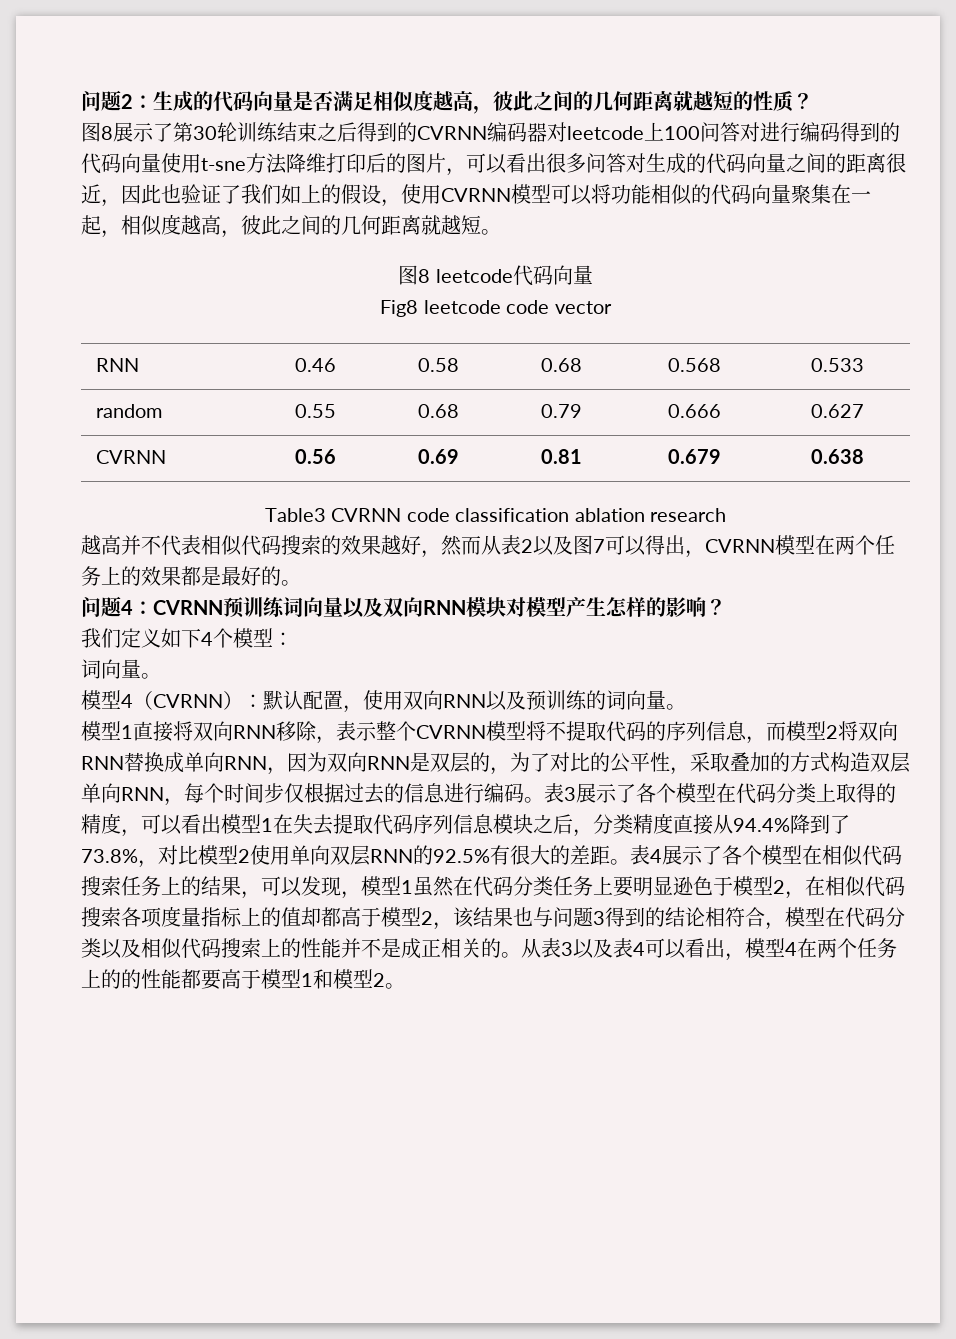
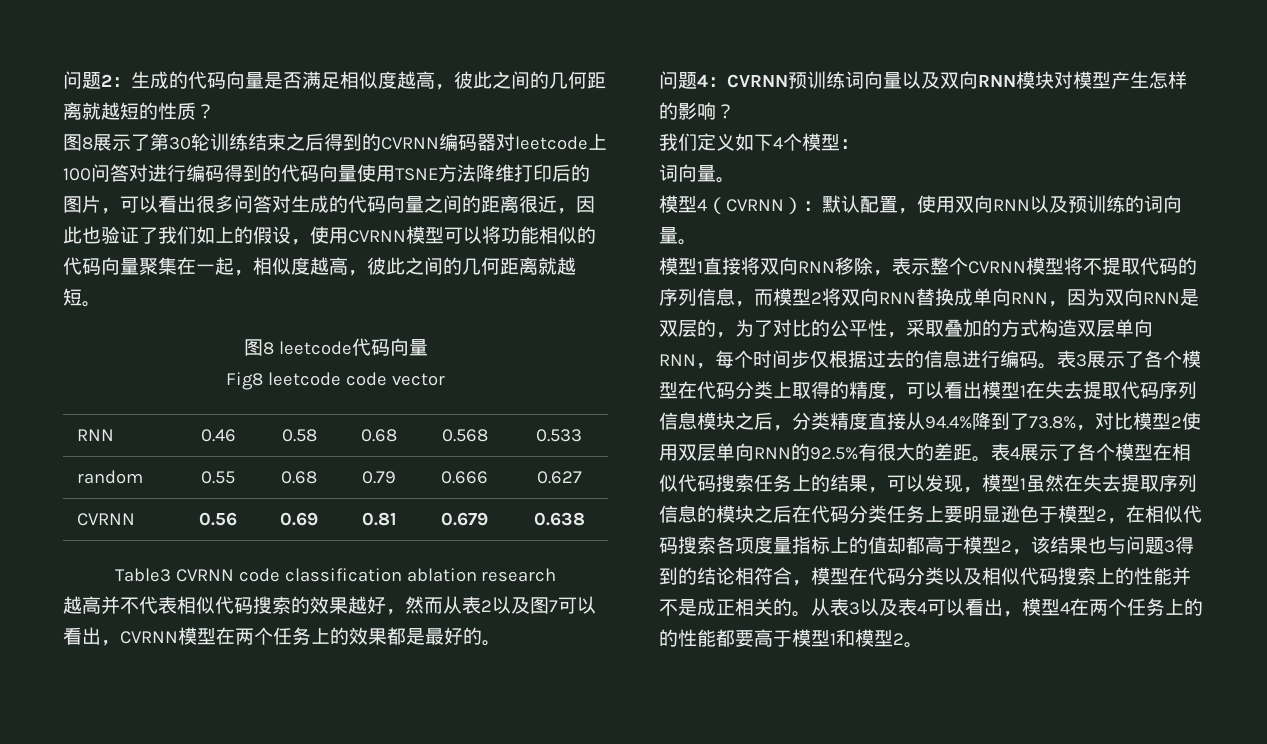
- 图8展示了第30轮训练结束之后得到的CVRNN编码器对leetcode上100问答对进行编码得到的代码向量使用t-sne方法降维打印后的图片，可以看出很多问答对生成的代码向量之间的距离很近，因此也验证了我们如上的假设，使用CVRNN模型可以将功能相似的代码向量聚集在一起，相似度越高，彼此之间的几何距离就越短。
+ 图8展示了第30轮训练结束之后得到的CVRNN编码器对leetcode上100问答对进行编码得到的代码向量使用TSNE方法降维打印后的图片，可以看出很多问答对生成的代码向量之间的距离很近，因此也验证了我们如上的假设，使用CVRNN模型可以将功能相似的代码向量聚集在一起，相似度越高，彼此之间的几何距离就越短。
- 越高并不代表相似代码搜索的效果越好，然而从表2以及图7可以得出，CVRNN模型在两个任务上的效果都是最好的。
+ 越高并不代表相似代码搜索的效果越好，然而从表2以及图7可以看出，CVRNN模型在两个任务上的效果都是最好的。
- 表3展示了各个模型在代码分类上取得的精度，可以看出模型1在失去提取代码序列信息模块之后，分类精度直接从94.4%降到了73.8%，对比模型2使用单向双层RNN的92.5%有很大的差距。
+ 表3展示了各个模型在代码分类上取得的精度，可以看出模型1在失去提取代码序列信息模块之后，分类精度直接从94.4%降到了73.8%，对比模型2使用双层单向RNN的92.5%有很大的差距。
- 表4展示了各个模型在相似代码搜索任务上的结果，可以发现，模型1虽然在代码分类任务上要明显逊色于模型2，在相似代码搜索各项度量指标上的值却都高于模型2，该结果也与问题3得到的结论相符合，模型在代码分类以及相似代码搜索上的性能并不是成正相关的。
+ 表4展示了各个模型在相似代码搜索任务上的结果，可以发现，模型1虽然在失去提取序列信息的模块之后在代码分类任务上要明显逊色于模型2，在相似代码搜索各项度量指标上的值却都高于模型2，该结果也与问题3得到的结论相符合，模型在代码分类以及相似代码搜索上的性能并不是成正相关的。

